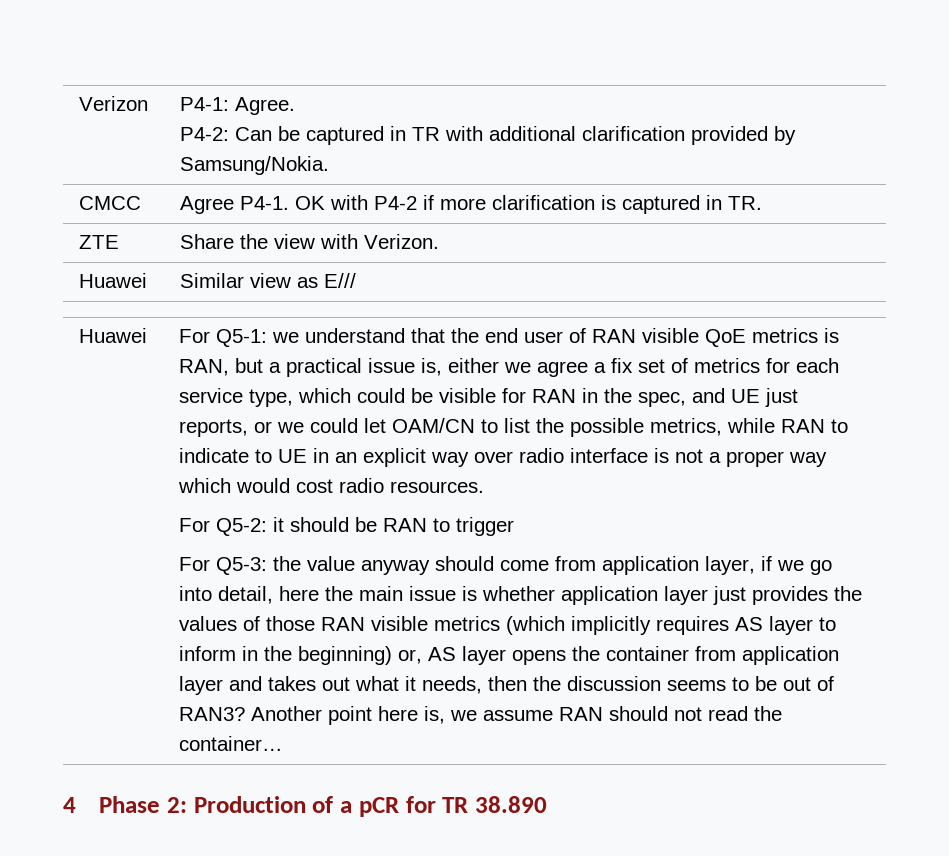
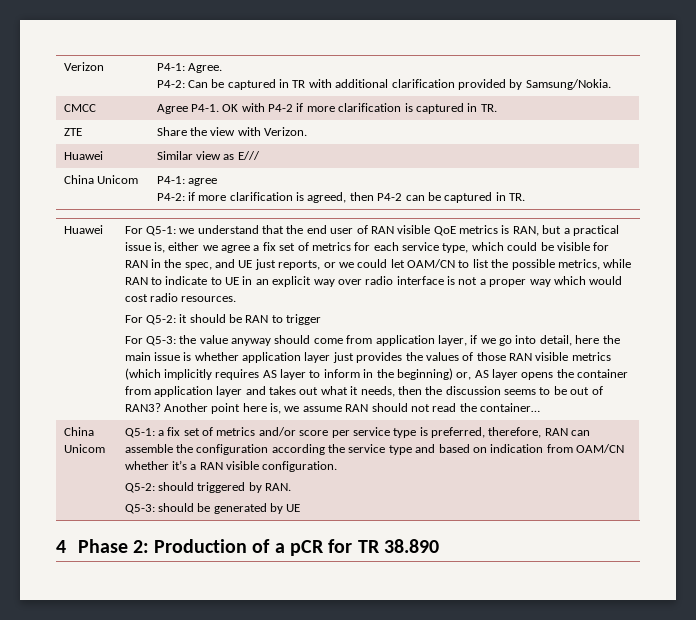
+ China Unicom | P4-1: agree
+ P4-2: if more clarification is agreed, then P4-2 can be captured in TR.
+ China Unicom | Q5-1: a fix set of metrics and/or score per service type is preferred, therefore, RAN can assemble the configuration according the service type and based on indication from OAM/CN whether it’s a RAN visible configuration.
+ Q5-2: should triggered by RAN.
+ Q5-3: should be generated by UE

